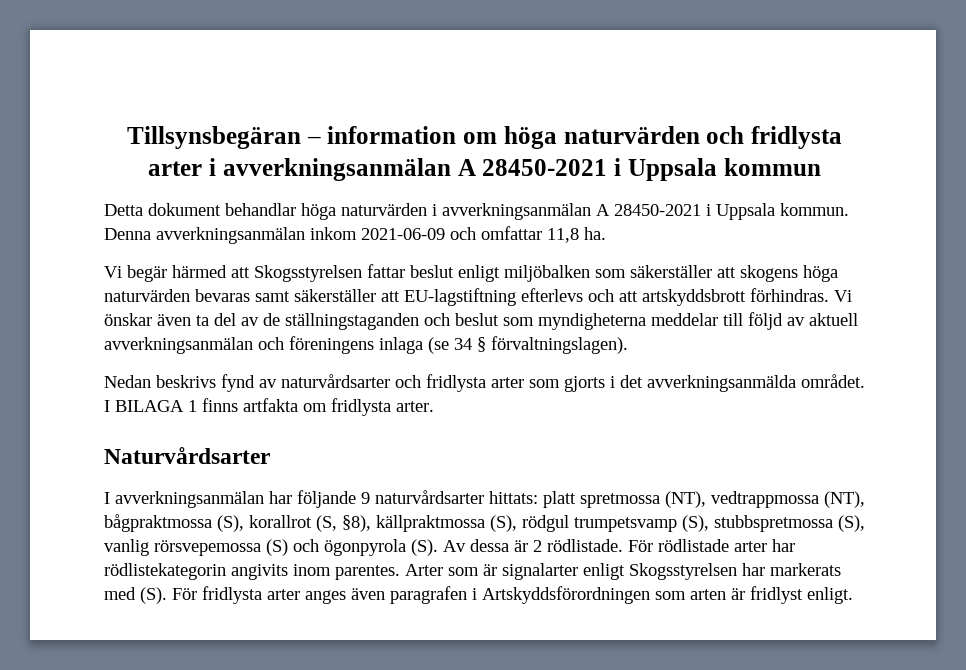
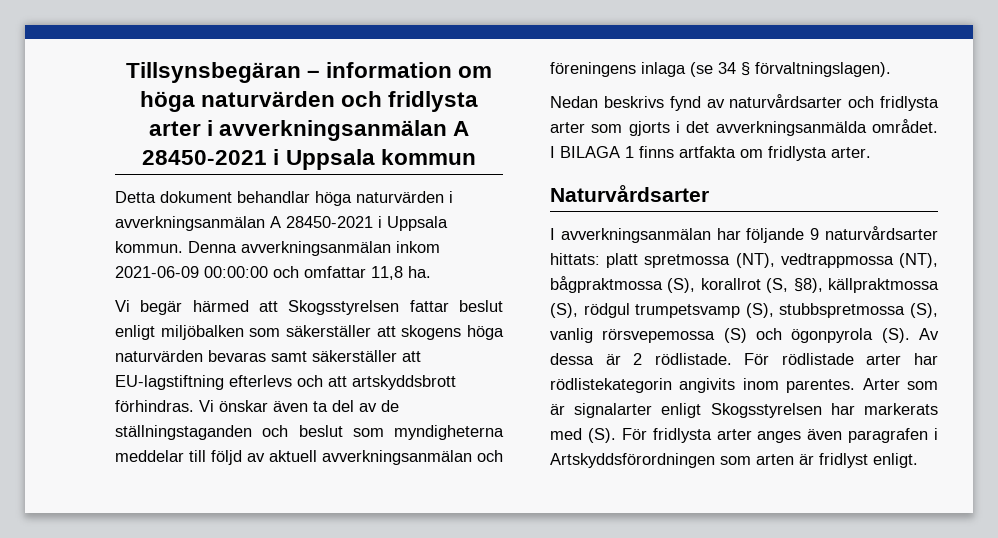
- Denna avverkningsanmälan inkom 2021-06-09 och omfattar 11,8 ha.
+ Denna avverkningsanmälan inkom 2021-06-09 00:00:00 och omfattar 11,8 ha.

